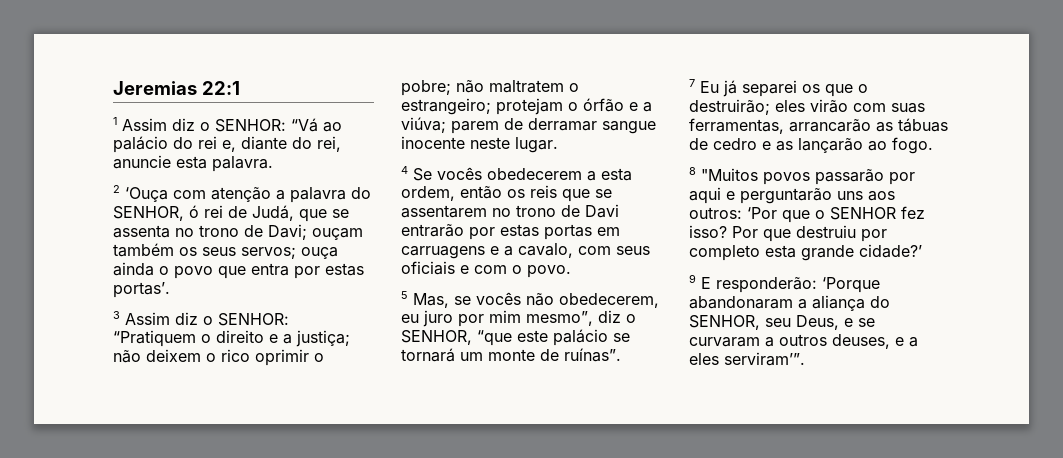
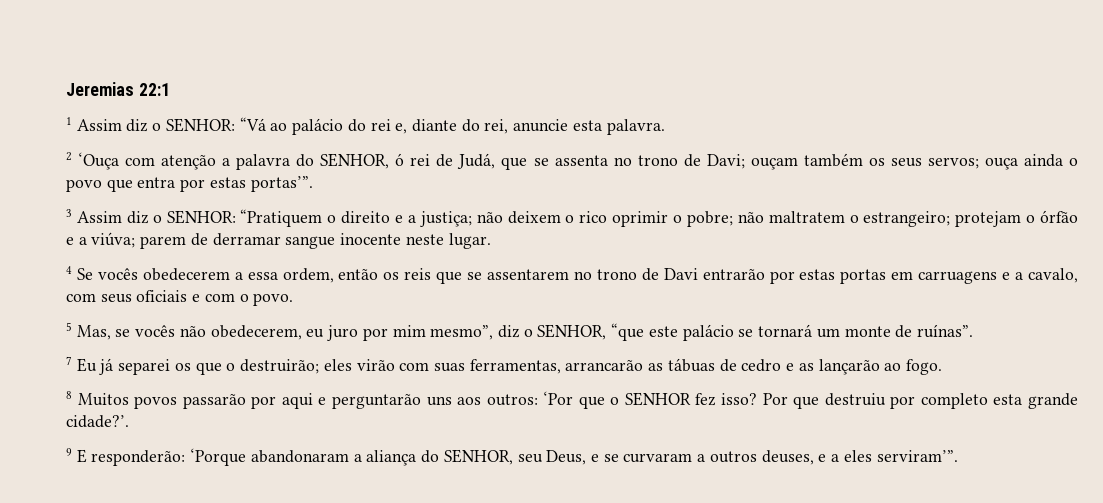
- 2 ‘Ouça com atenção a palavra do SENHOR, ó rei de Judá, que se assenta no trono de Davi; ouçam também os seus servos; ouça ainda o povo que entra por estas portas’.
+ 2 ‘Ouça com atenção a palavra do SENHOR, ó rei de Judá, que se assenta no trono de Davi; ouçam também os seus servos; ouça ainda o povo que entra por estas portas’”.
- 4 Se vocês obedecerem a esta ordem, então os reis que se assentarem no trono de Davi entrarão por estas portas em carruagens e a cavalo, com seus oficiais e com o povo.
+ 4 Se vocês obedecerem a essa ordem, então os reis que se assentarem no trono de Davi entrarão por estas portas em carruagens e a cavalo, com seus oficiais e com o povo.
- 8 "Muitos povos passarão por aqui e perguntarão uns aos outros: ‘Por que o SENHOR fez isso?
+ 8 Muitos povos passarão por aqui e perguntarão uns aos outros: ‘Por que o SENHOR fez isso?
- Por que destruiu por completo esta grande cidade?’
+ Por que destruiu por completo esta grande cidade?’.

